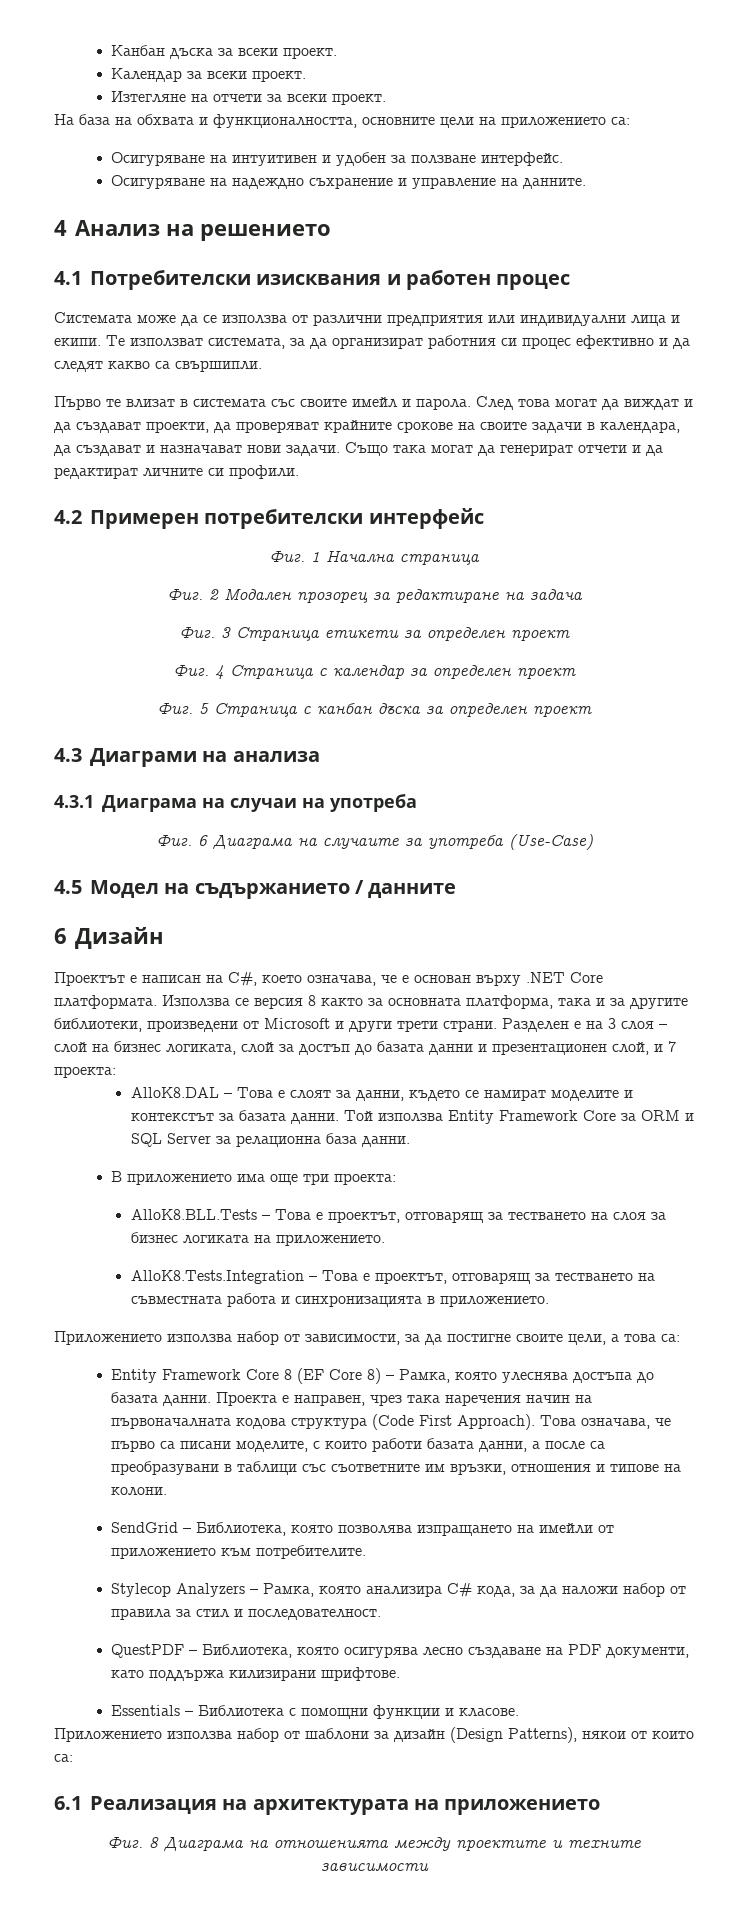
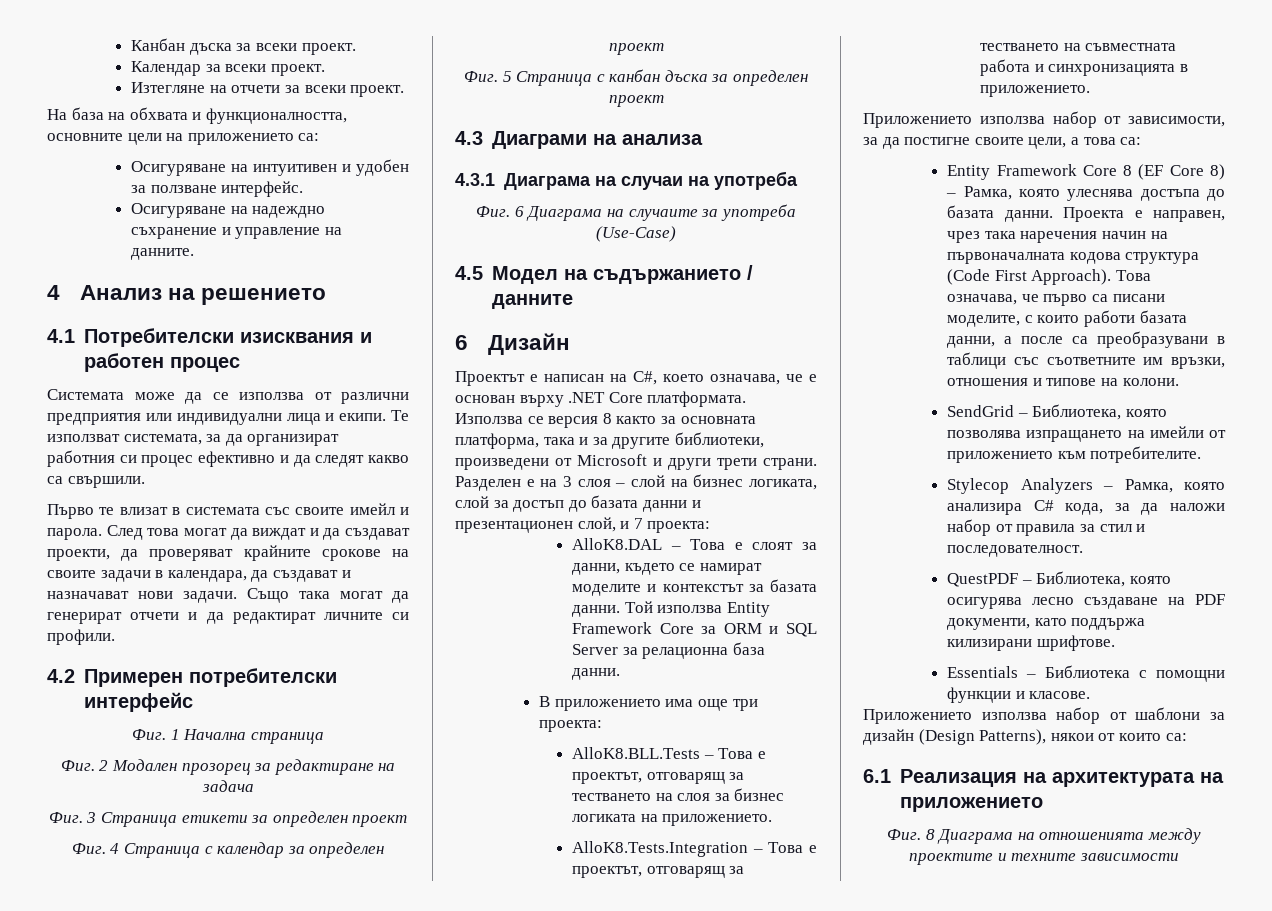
- Те използват системата, за да организират работния си процес ефективно и да следят какво са свършипли.
+ Те използват системата, за да организират работния си процес ефективно и да следят какво са свършили.

